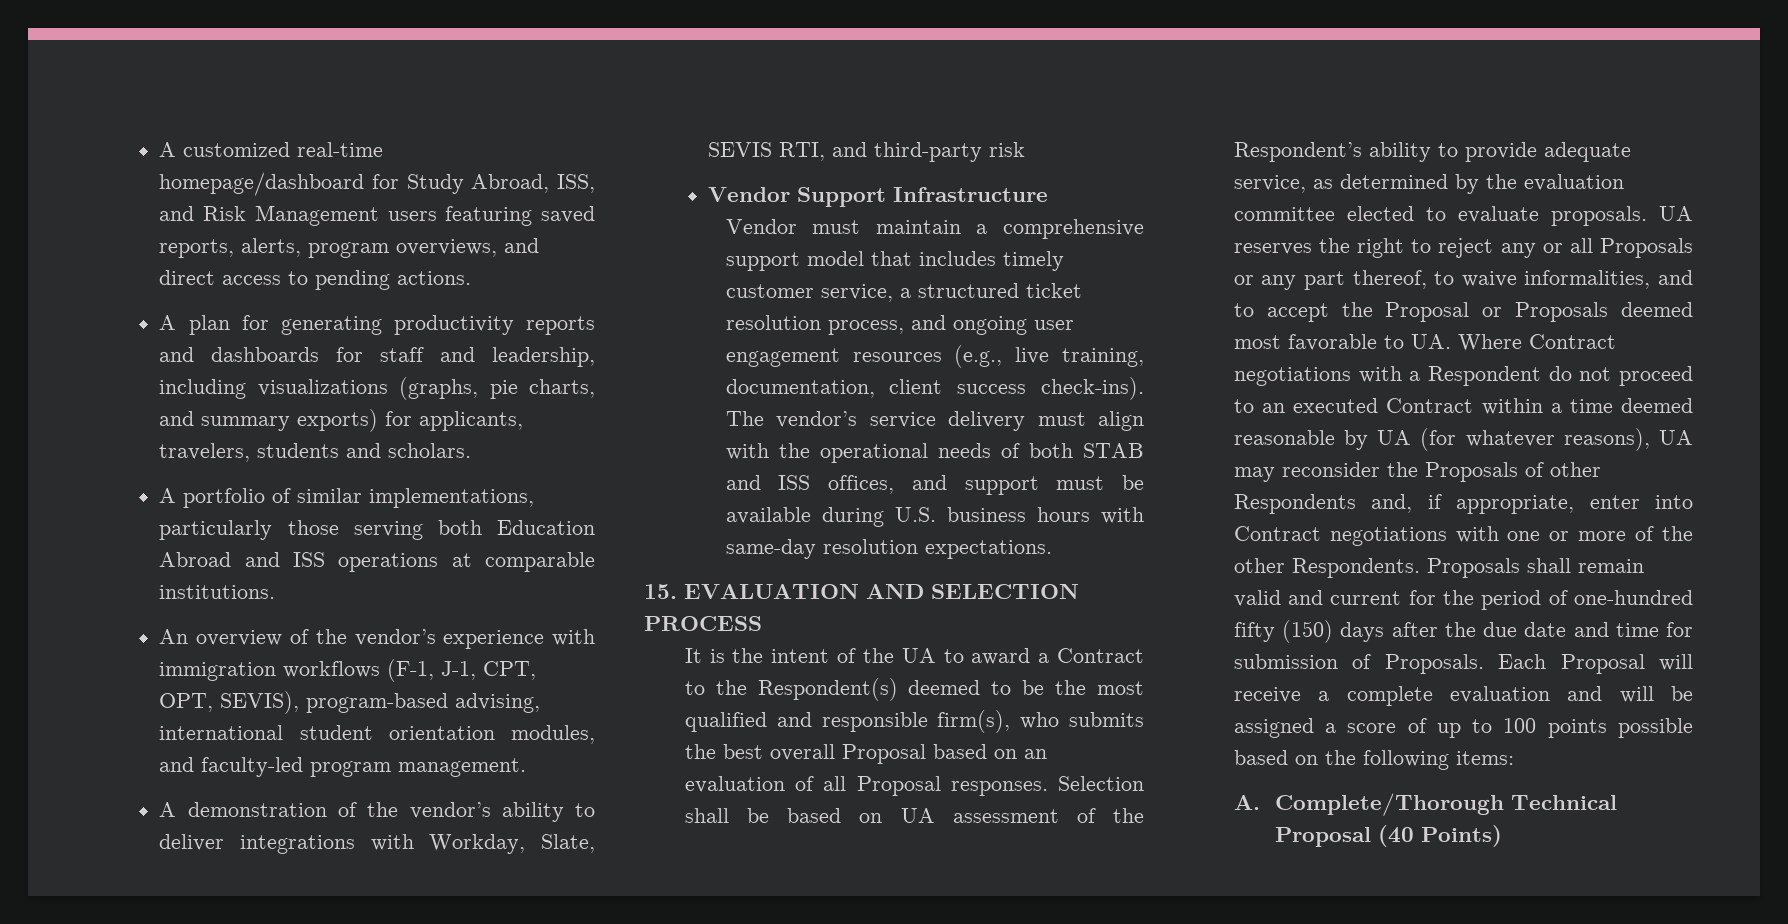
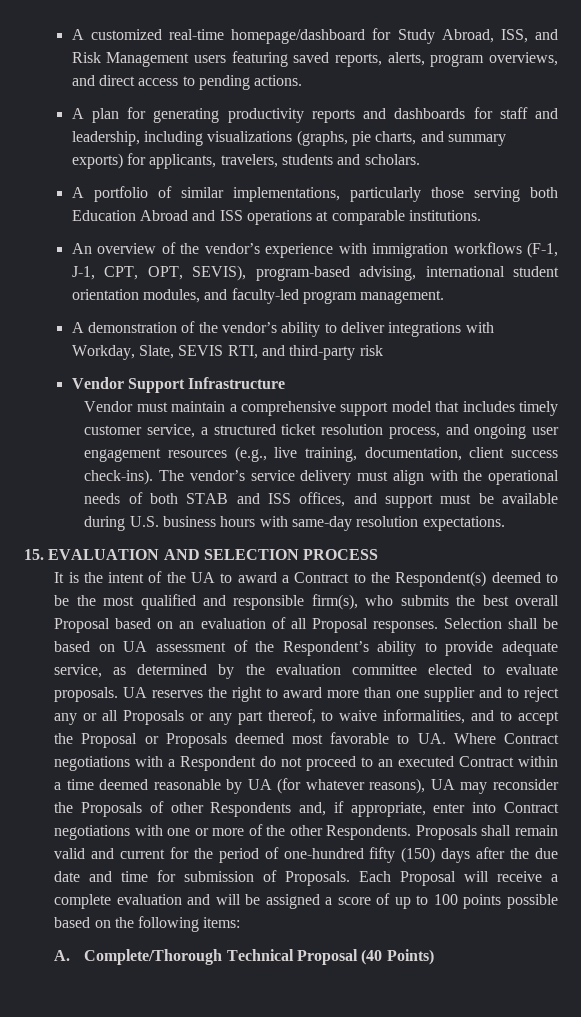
- UA reserves the right to reject any or all Proposals or any part thereof, to waive informalities, and to accept the Proposal or Proposals deemed most favorable to UA. Where Contract negotiations with a Respondent do not proceed to an executed Contract within a time deemed reasonable by UA (for whatever reasons), UA may reconsider the Proposals of other Respondents and, if appropriate, enter into Contract negotiations with one or more of the other Respondents.
+ UA reserves the right to award more than one supplier and to reject any or all Proposals or any part thereof, to waive informalities, and to accept the Proposal or Proposals deemed most favorable to UA. Where Contract negotiations with a Respondent do not proceed to an executed Contract within a time deemed reasonable by UA (for whatever reasons), UA may reconsider the Proposals of other Respondents and, if appropriate, enter into Contract negotiations with one or more of the other Respondents.

